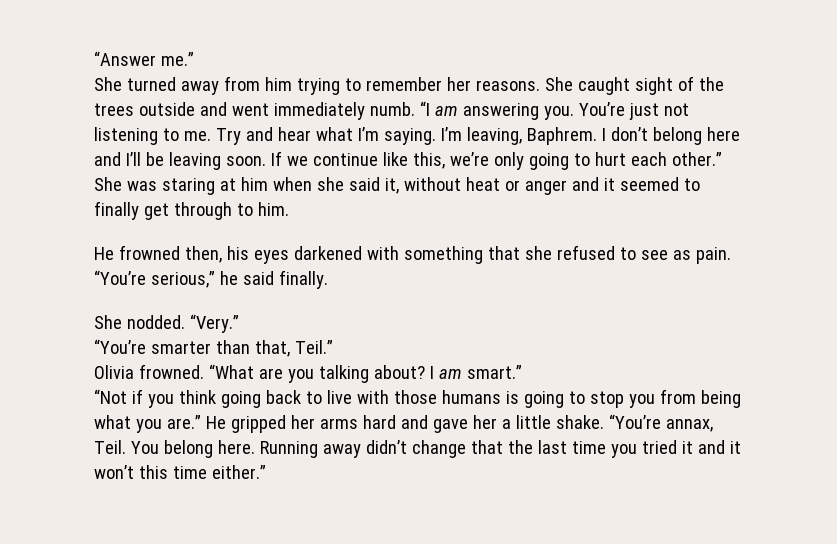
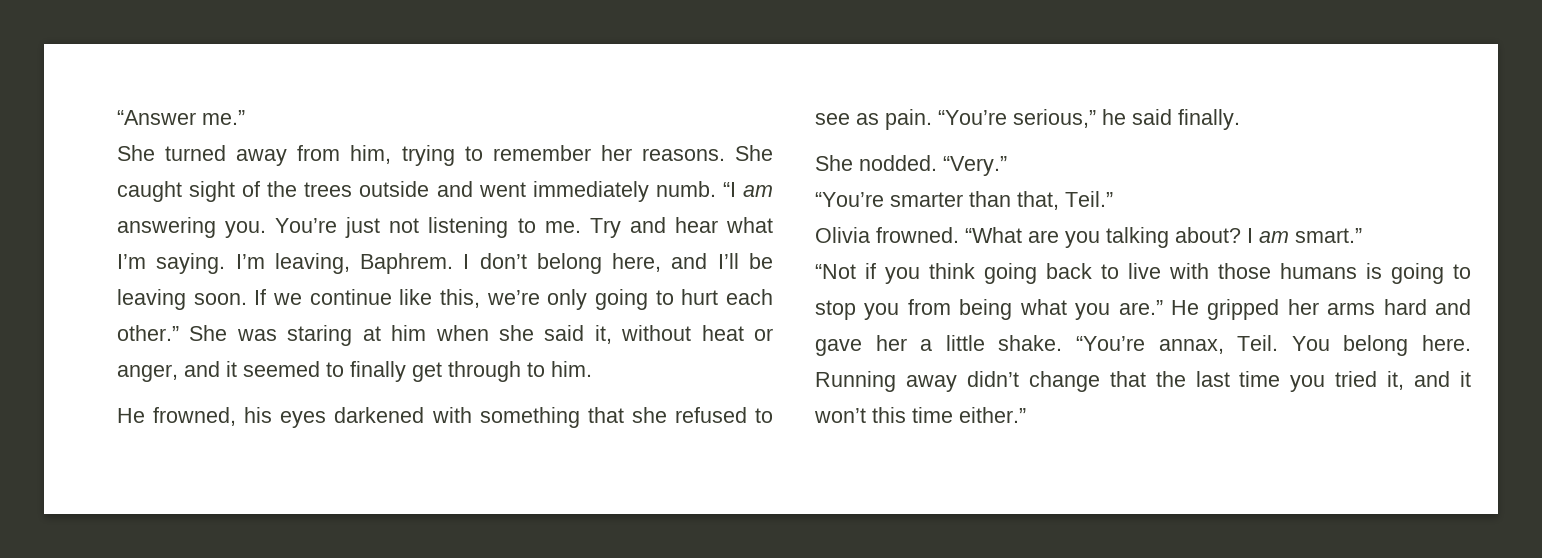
- She turned away from him trying to remember her reasons.
+ She turned away from him, trying to remember her reasons.
- I don’t belong here and I’ll be leaving soon.
+ I don’t belong here, and I’ll be leaving soon.
- She was staring at him when she said it, without heat or anger and it seemed to finally get through to him.
+ She was staring at him when she said it, without heat or anger, and it seemed to finally get through to him.
- He frowned then, his eyes darkened with something that she refused to see as pain.
+ He frowned, his eyes darkened with something that she refused to see as pain.
- Running away didn’t change that the last time you tried it and it won’t this time either.”
+ Running away didn’t change that the last time you tried it, and it won’t this time either.”

